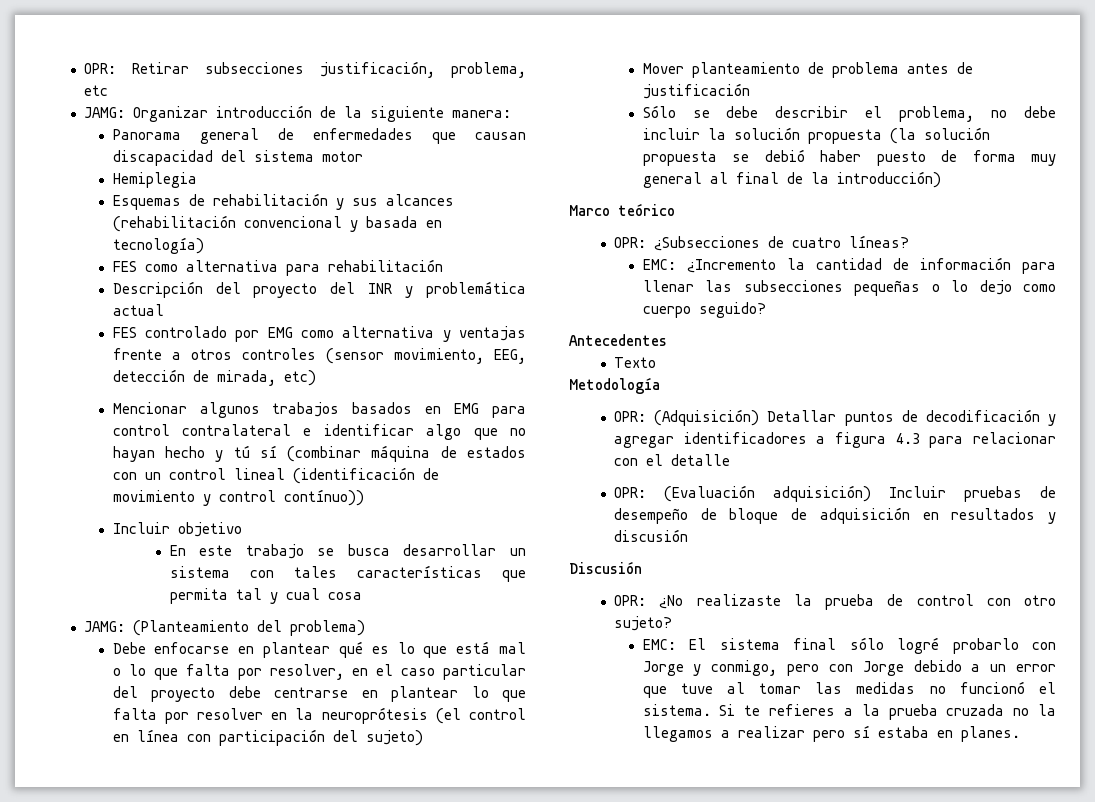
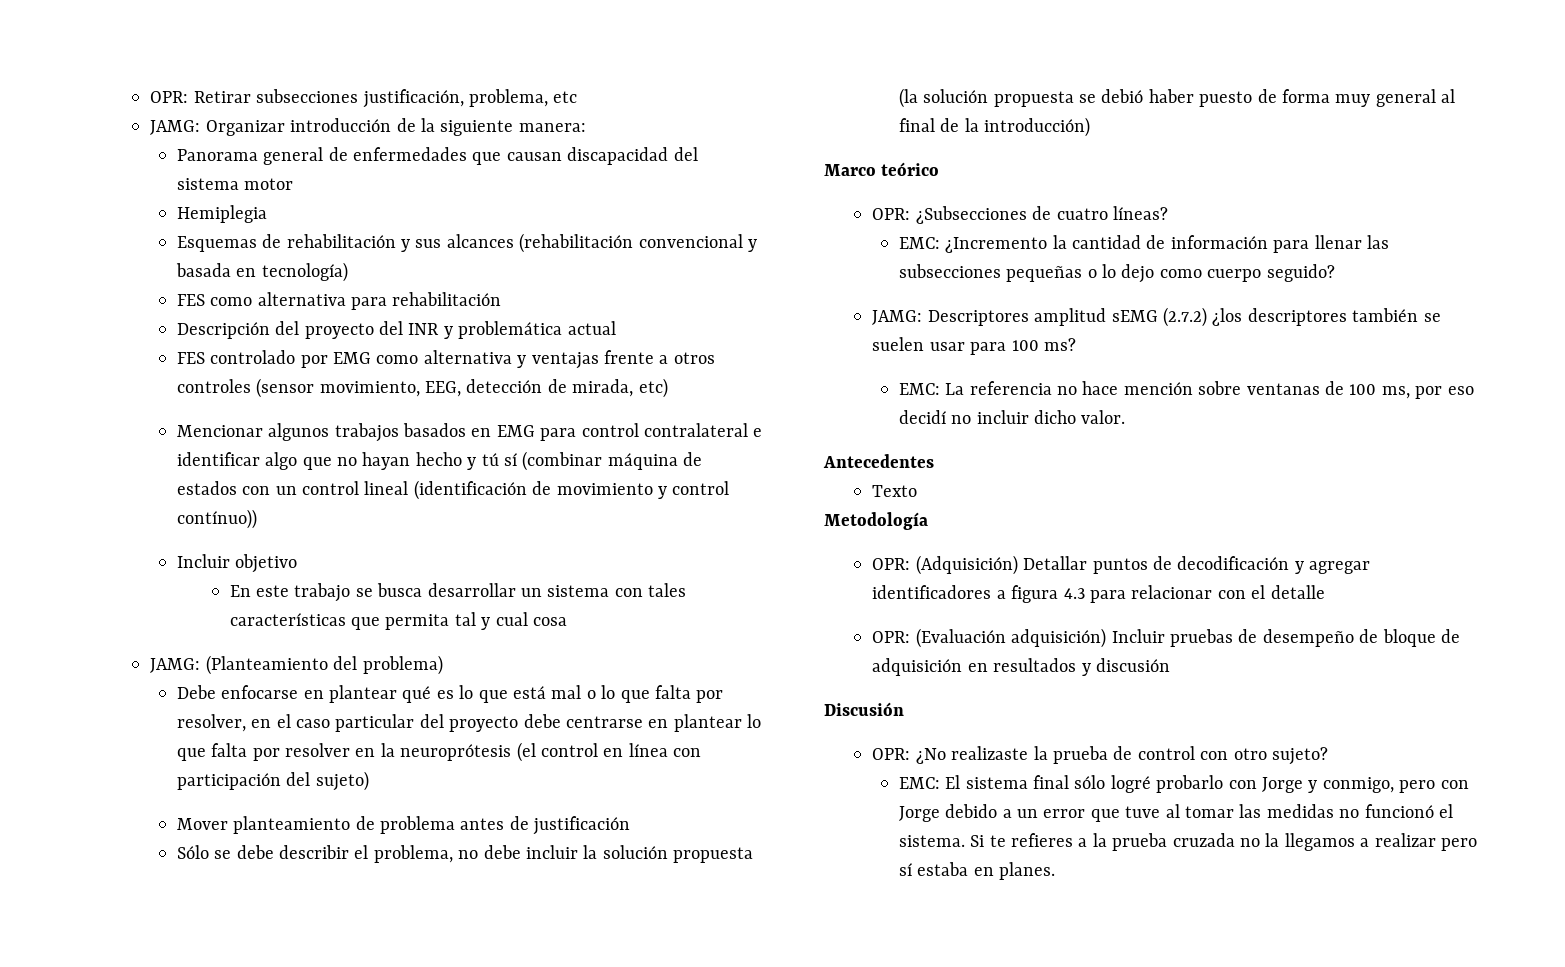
+ JAMG: Descriptores amplitud sEMG (2.7.2) ¿los descriptores también se suelen usar para 100 ms?
+ EMC: La referencia no hace mención sobre ventanas de 100 ms, por eso decidí no incluir dicho valor.

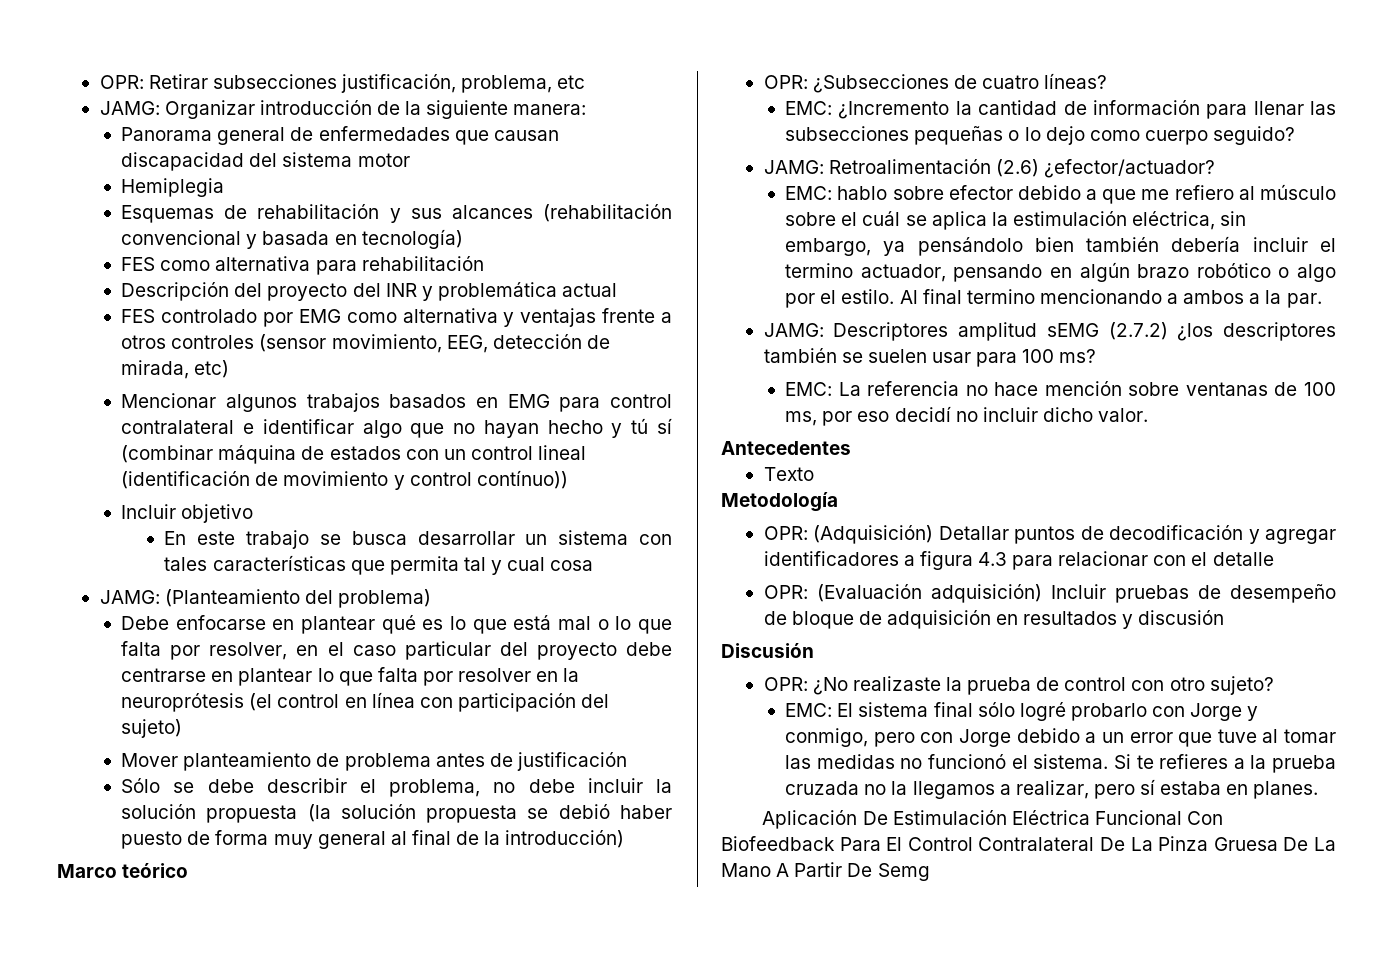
+ JAMG: Retroalimentación (2.6) ¿efector/actuador?
+ EMC: hablo sobre efector debido a que me refiero al músculo sobre el cuál se aplica la estimulación eléctrica, sin embargo, ya pensándolo bien también debería incluir el termino actuador, pensando en algún brazo robótico o algo por el estilo. Al final termino mencionando a ambos a la par.
- Si te refieres a la prueba cruzada no la llegamos a realizar pero sí estaba en planes.
+ Si te refieres a la prueba cruzada no la llegamos a realizar, pero sí estaba en planes.
+ Aplicación De Estimulación Eléctrica Funcional Con Biofeedback Para El Control Contralateral De La Pinza Gruesa De La Mano A Partir De Semg

